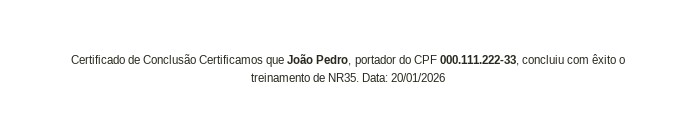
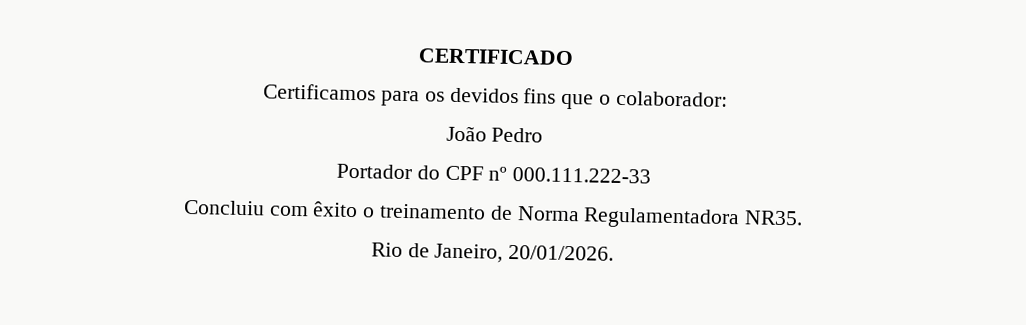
- Certificado de Conclusão Certificamos que João Pedro, portador do CPF 000.111.222-33, concluiu com êxito o treinamento de NR35. Data: 20/01/2026
+ CERTIFICADO
+ Certificamos para os devidos fins que o colaborador:
+ João Pedro
+ Portador do CPF nº 000.111.222-33
+ Concluiu com êxito o treinamento de Norma Regulamentadora NR35.
+ Rio de Janeiro, 20/01/2026.

